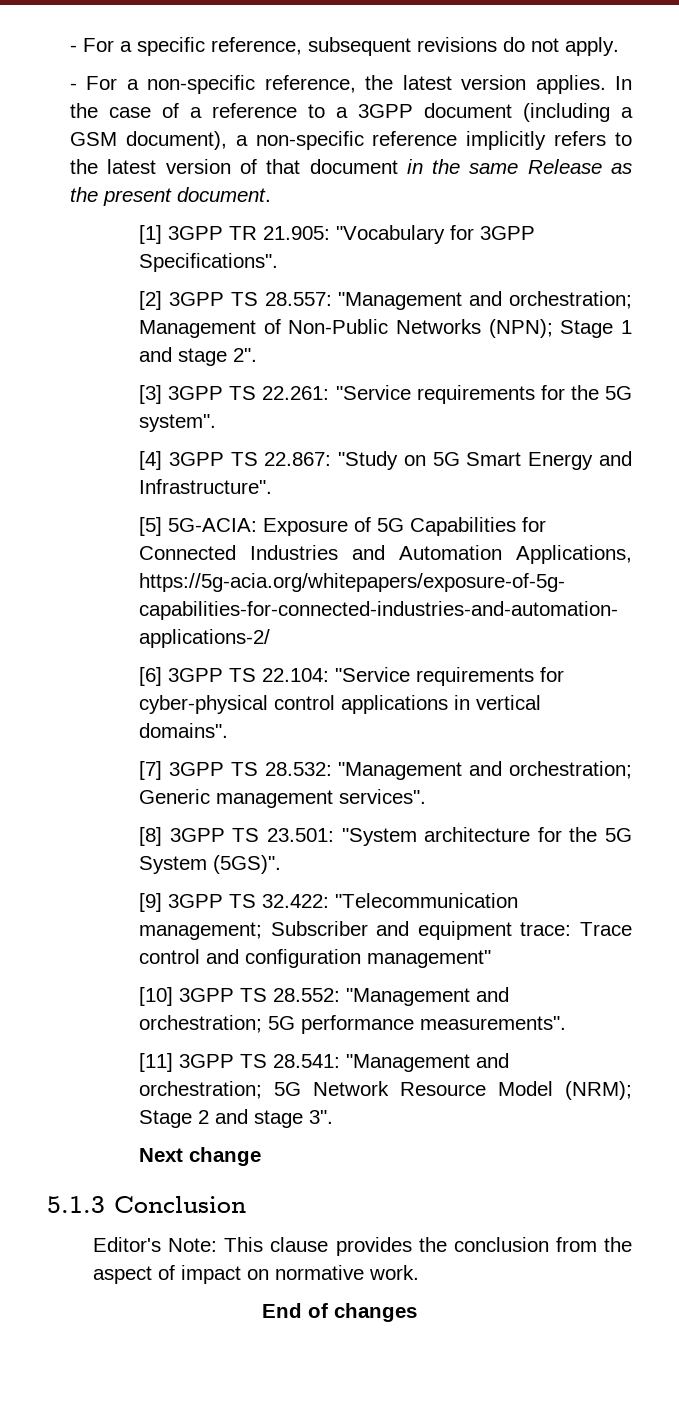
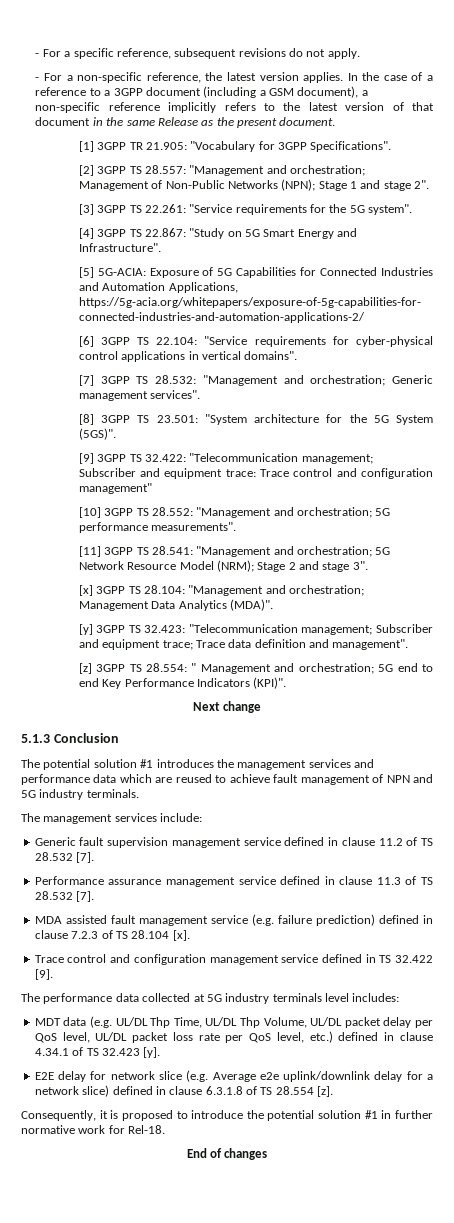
+ [x] 3GPP TS 28.104: "Management and orchestration; Management Data Analytics (MDA)".
+ [y] 3GPP TS 32.423: "Telecommunication management; Subscriber and equipment trace; Trace data definition and management".
+ [z] 3GPP TS 28.554: " Management and orchestration; 5G end to end Key Performance Indicators (KPI)".
  Next change
  5.1.3 Conclusion
- Editor's Note: This clause provides the conclusion from the aspect of impact on normative work.
+ The potential solution #1 introduces the management services and performance data which are reused to achieve fault management of NPN and 5G industry terminals.
+ The management services include:
+ Generic fault supervision management service defined in clause 11.2 of TS 28.532 [7].
+ Performance assurance management service defined in clause 11.3 of TS 28.532 [7].
+ MDA assisted fault management service (e.g. failure prediction) defined in clause 7.2.3 of TS 28.104 [x].
+ Trace control and configuration management service defined in TS 32.422 [9].
+ The performance data collected at 5G industry terminals level includes:
+ MDT data (e.g. UL/DL Thp Time, UL/DL Thp Volume, UL/DL packet delay per QoS level, UL/DL packet loss rate per QoS level, etc.) defined in clause 4.34.1 of TS 32.423 [y].
+ E2E delay for network slice (e.g. Average e2e uplink/downlink delay for a network slice) defined in clause 6.3.1.8 of TS 28.554 [z].
+ Consequently, it is proposed to introduce the potential solution #1 in further normative work for Rel-18.

